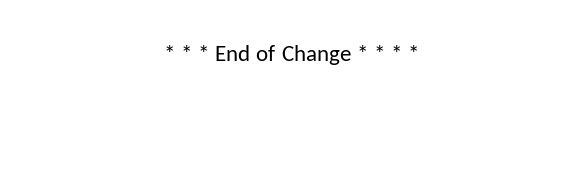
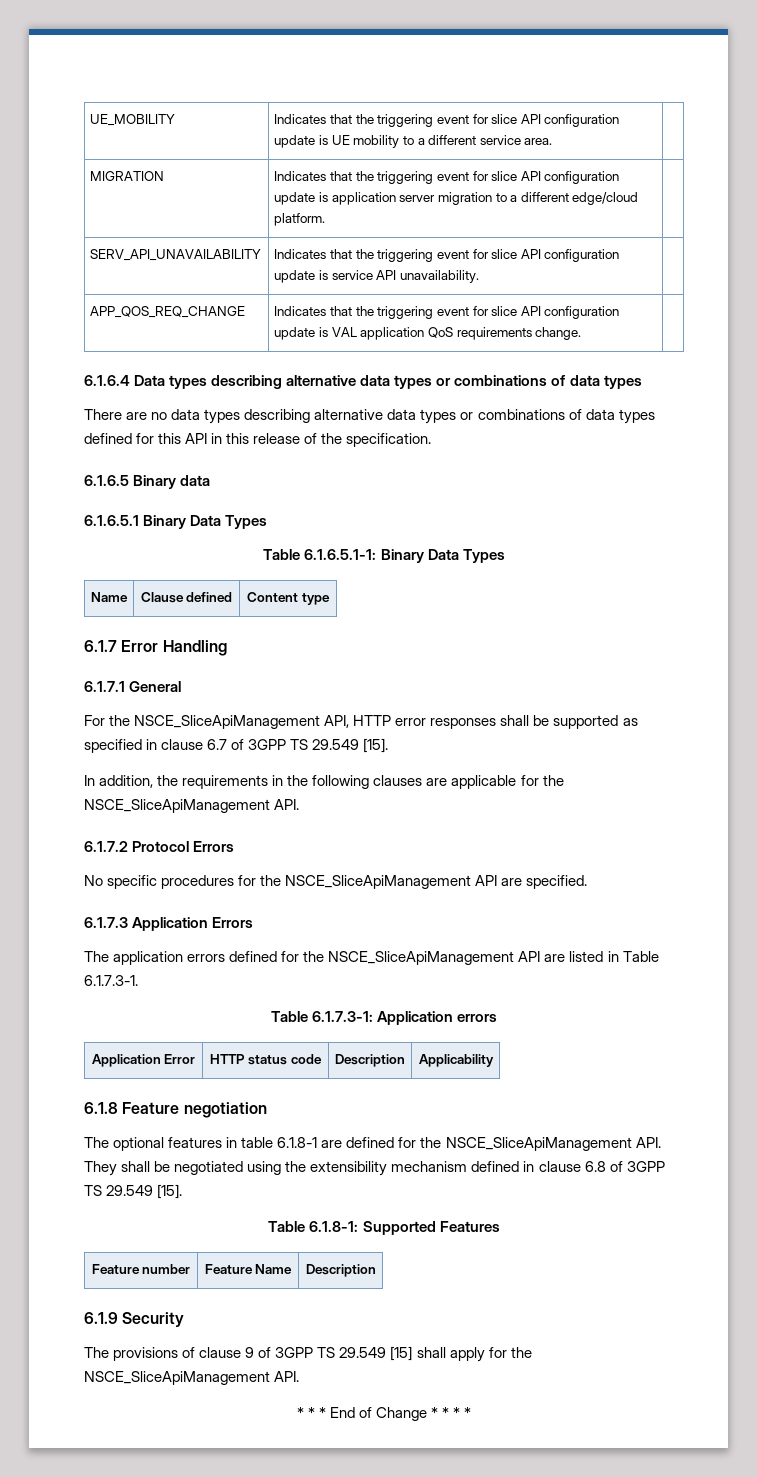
+ UE_MOBILITY | Indicates that the triggering event for slice API configuration update is UE mobility to a different service area. |
+ MIGRATION | Indicates that the triggering event for slice API configuration update is application server migration to a different edge/cloud platform. |
+ SERV_API_UNAVAILABILITY | Indicates that the triggering event for slice API configuration update is service API unavailability. |
+ APP_QOS_REQ_CHANGE | Indicates that the triggering event for slice API configuration update is VAL application QoS requirements change. |
+ 6.1.6.4 Data types describing alternative data types or combinations of data types
+ There are no data types describing alternative data types or combinations of data types defined for this API in this release of the specification.
+ 6.1.6.5 Binary data
+ 6.1.6.5.1 Binary Data Types
+ Table 6.1.6.5.1-1: Binary Data Types
+ Name | Clause defined | Content type
+ 6.1.7 Error Handling
+ 6.1.7.1 General
+ For the NSCE_SliceApiManagement API, HTTP error responses shall be supported as specified in clause 6.7 of 3GPP TS 29.549 [15].
+ In addition, the requirements in the following clauses are applicable for the NSCE_SliceApiManagement API.
+ 6.1.7.2 Protocol Errors
+ No specific procedures for the NSCE_SliceApiManagement API are specified.
+ 6.1.7.3 Application Errors
+ The application errors defined for the NSCE_SliceApiManagement API are listed in Table 6.1.7.3-1.
+ Table 6.1.7.3-1: Application errors
+ Application Error | HTTP status code | Description | Applicability
+ 6.1.8 Feature negotiation
+ The optional features in table 6.1.8-1 are defined for the NSCE_SliceApiManagement API. They shall be negotiated using the extensibility mechanism defined in clause 6.8 of 3GPP TS 29.549 [15].
+ Table 6.1.8-1: Supported Features
+ Feature number | Feature Name | Description
+ 6.1.9 Security
+ The provisions of clause 9 of 3GPP TS 29.549 [15] shall apply for the NSCE_SliceApiManagement API.

